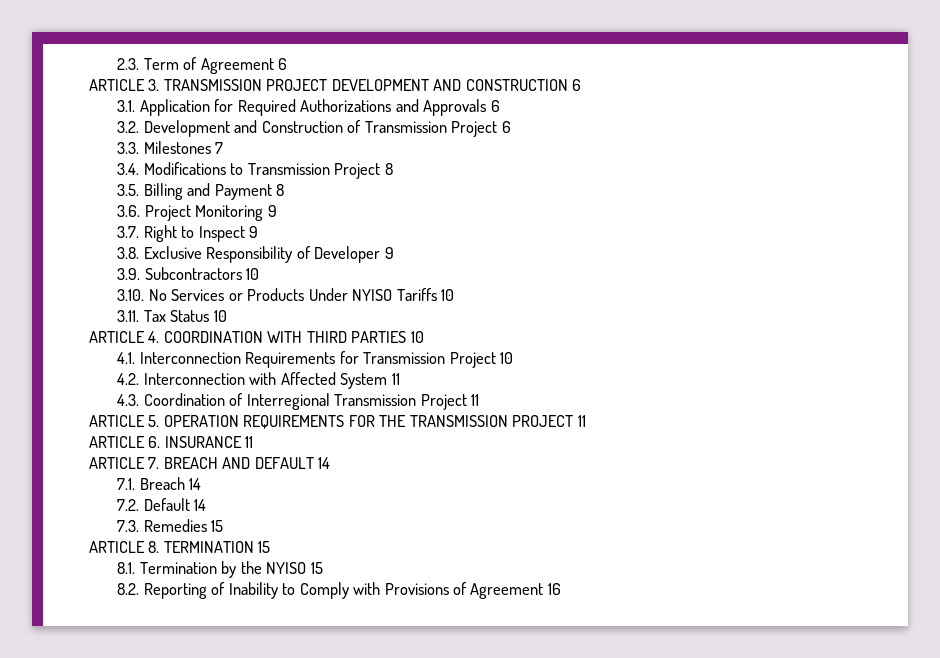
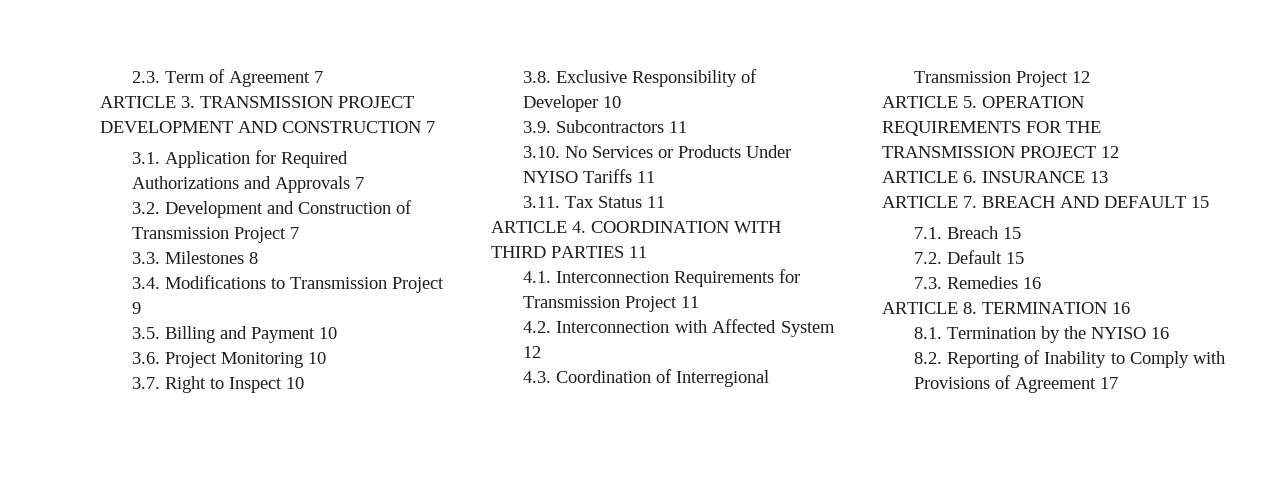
- 2.3. Term of Agreement 6
+ 2.3. Term of Agreement 7
- ARTICLE 3. TRANSMISSION PROJECT DEVELOPMENT AND CONSTRUCTION 6
+ ARTICLE 3. TRANSMISSION PROJECT DEVELOPMENT AND CONSTRUCTION 7
- 3.1. Application for Required Authorizations and Approvals 6
+ 3.1. Application for Required Authorizations and Approvals 7
- 3.2. Development and Construction of Transmission Project 6
+ 3.2. Development and Construction of Transmission Project 7
- 3.3. Milestones 7
+ 3.3. Milestones 8
- 3.4. Modifications to Transmission Project 8
+ 3.4. Modifications to Transmission Project 9
- 3.5. Billing and Payment 8
+ 3.5. Billing and Payment 10
- 3.6. Project Monitoring 9
+ 3.6. Project Monitoring 10
- 3.7. Right to Inspect 9
+ 3.7. Right to Inspect 10
- 3.8. Exclusive Responsibility of Developer 9
+ 3.8. Exclusive Responsibility of Developer 10
- 3.9. Subcontractors 10
+ 3.9. Subcontractors 11
- 3.10. No Services or Products Under NYISO Tariffs 10
+ 3.10. No Services or Products Under NYISO Tariffs 11
- 3.11. Tax Status 10
+ 3.11. Tax Status 11
- ARTICLE 4. COORDINATION WITH THIRD PARTIES 10
+ ARTICLE 4. COORDINATION WITH THIRD PARTIES 11
- 4.1. Interconnection Requirements for Transmission Project 10
+ 4.1. Interconnection Requirements for Transmission Project 11
- 4.2. Interconnection with Affected System 11
+ 4.2. Interconnection with Affected System 12
- 4.3. Coordination of Interregional Transmission Project 11
+ 4.3. Coordination of Interregional Transmission Project 12
- ARTICLE 5. OPERATION REQUIREMENTS FOR THE TRANSMISSION PROJECT 11
+ ARTICLE 5. OPERATION REQUIREMENTS FOR THE TRANSMISSION PROJECT 12
- ARTICLE 6. INSURANCE 11
+ ARTICLE 6. INSURANCE 13
- ARTICLE 7. BREACH AND DEFAULT 14
+ ARTICLE 7. BREACH AND DEFAULT 15
- 7.1. Breach 14
+ 7.1. Breach 15
- 7.2. Default 14
+ 7.2. Default 15
- 7.3. Remedies 15
+ 7.3. Remedies 16
- ARTICLE 8. TERMINATION 15
+ ARTICLE 8. TERMINATION 16
- 8.1. Termination by the NYISO 15
+ 8.1. Termination by the NYISO 16
- 8.2. Reporting of Inability to Comply with Provisions of Agreement 16
+ 8.2. Reporting of Inability to Comply with Provisions of Agreement 17

